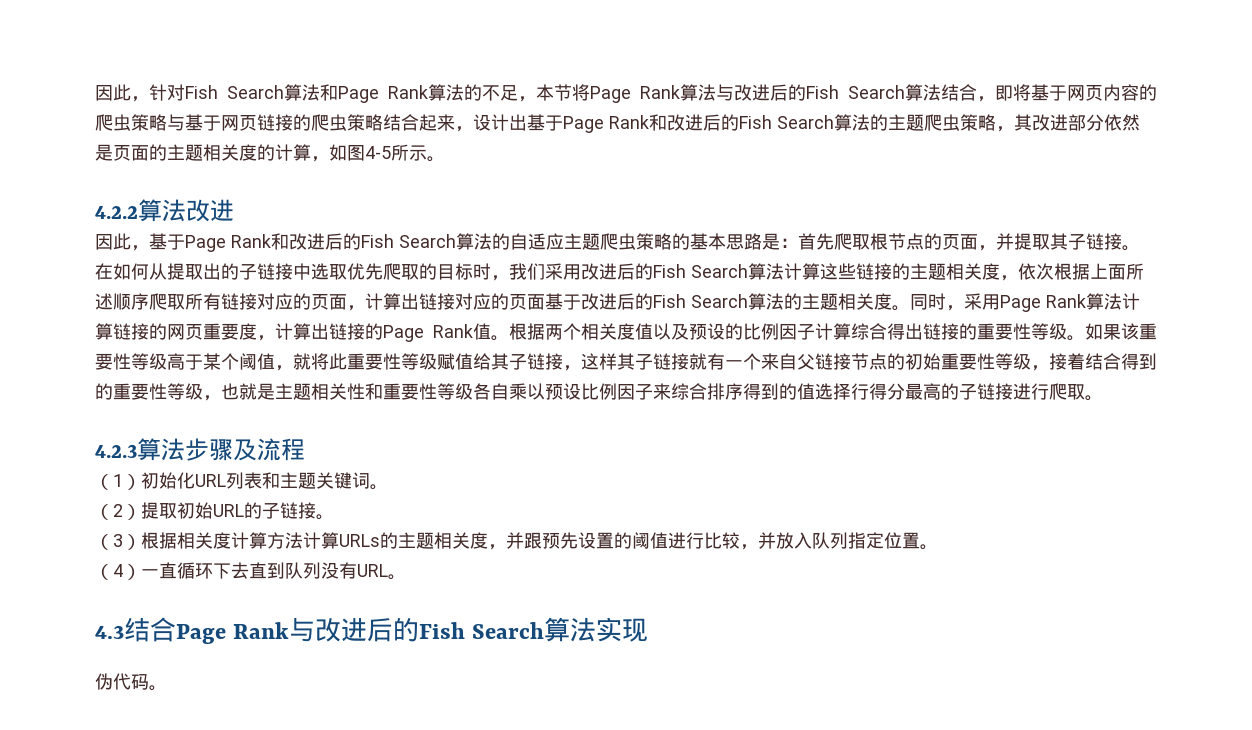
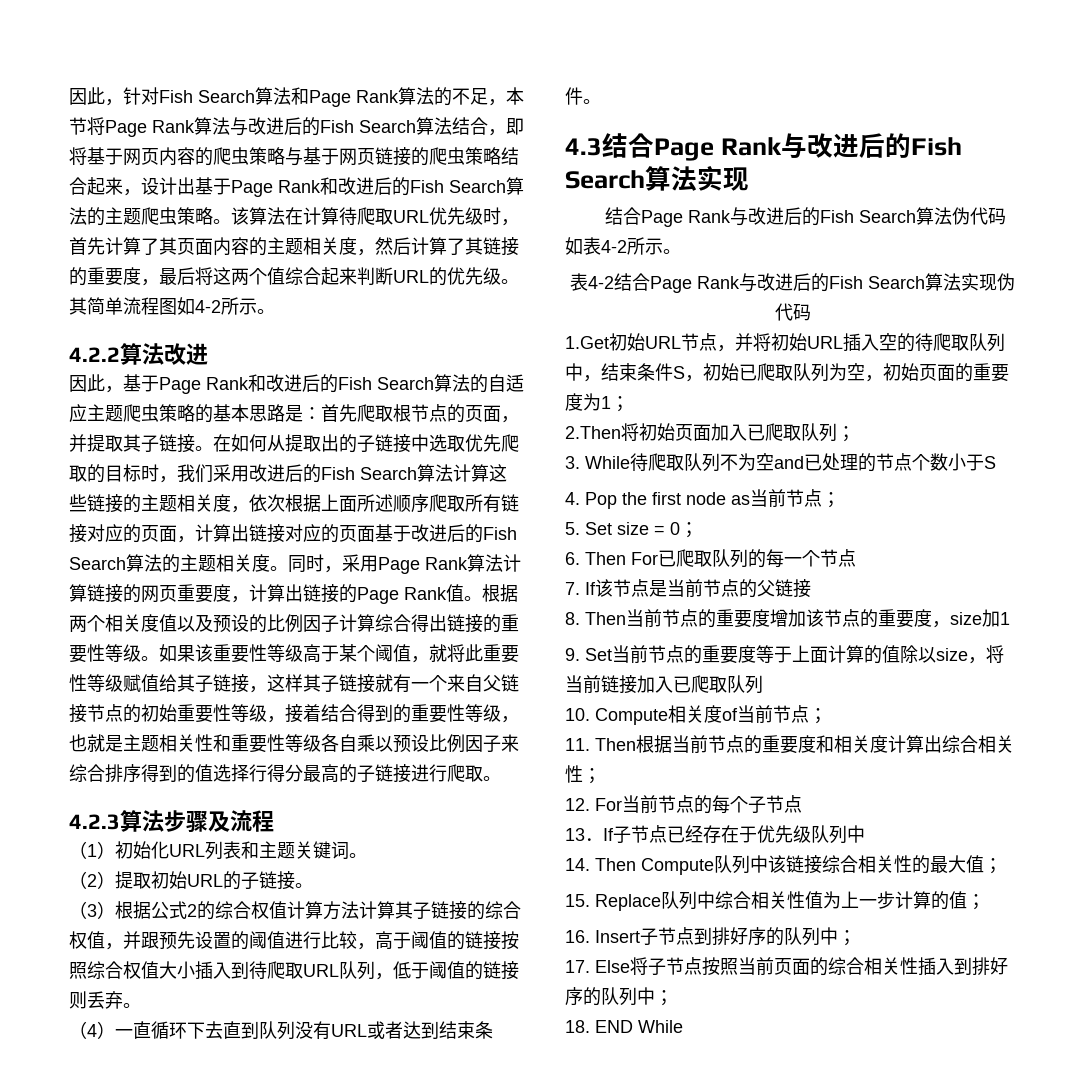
- 因此，针对Fish Search算法和Page Rank算法的不足，本节将Page Rank算法与改进后的Fish Search算法结合，即将基于网页内容的爬虫策略与基于网页链接的爬虫策略结合起来，设计出基于Page Rank和改进后的Fish Search算法的主题爬虫策略，其改进部分依然是页面的主题相关度的计算，如图4-5所示。
+ 因此，针对Fish Search算法和Page Rank算法的不足，本节将Page Rank算法与改进后的Fish Search算法结合，即将基于网页内容的爬虫策略与基于网页链接的爬虫策略结合起来，设计出基于Page Rank和改进后的Fish Search算法的主题爬虫策略。该算法在计算待爬取URL优先级时，首先计算了其页面内容的主题相关度，然后计算了其链接的重要度，最后将这两个值综合起来判断URL的优先级。其简单流程图如4-2所示。
- （3）根据相关度计算方法计算URLs的主题相关度，并跟预先设置的阈值进行比较，并放入队列指定位置。
+ （3）根据公式2的综合权值计算方法计算其子链接的综合权值，并跟预先设置的阈值进行比较，高于阈值的链接按照综合权值大小插入到待爬取URL队列，低于阈值的链接则丢弃。
- （4）一直循环下去直到队列没有URL。
+ （4）一直循环下去直到队列没有URL或者达到结束条件。
- 伪代码。
+ 结合Page Rank与改进后的Fish Search算法伪代码如表4-2所示。
+ 表4-2结合Page Rank与改进后的Fish Search算法实现伪代码
+ 1.Get初始URL节点，并将初始URL插入空的待爬取队列中，结束条件S，初始已爬取队列为空，初始页面的重要度为1；
+ 2.Then将初始页面加入已爬取队列；
+ 3. While待爬取队列不为空and已处理的节点个数小于S
+ 4. Pop the first node as当前节点；
+ 5. Set size = 0；
+ 6. Then For已爬取队列的每一个节点
+ 7. If该节点是当前节点的父链接
+ 8. Then当前节点的重要度增加该节点的重要度，size加1
+ 9. Set当前节点的重要度等于上面计算的值除以size，将当前链接加入已爬取队列
+ 10. Compute相关度of当前节点；
+ 11. Then根据当前节点的重要度和相关度计算出综合相关性；
+ 12. For当前节点的每个子节点
+ 13．If子节点已经存在于优先级队列中
+ 14. Then Compute队列中该链接综合相关性的最大值；
+ 15. Replace队列中综合相关性值为上一步计算的值；
+ 16. Insert子节点到排好序的队列中；
+ 17. Else将子节点按照当前页面的综合相关性插入到排好序的队列中；
+ 18. END While

